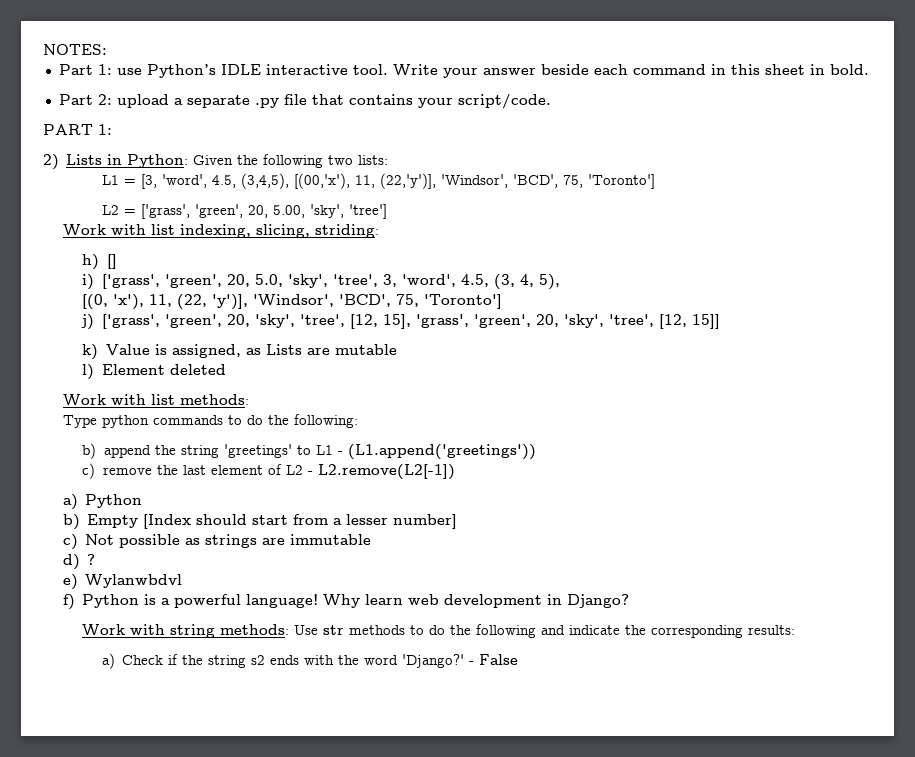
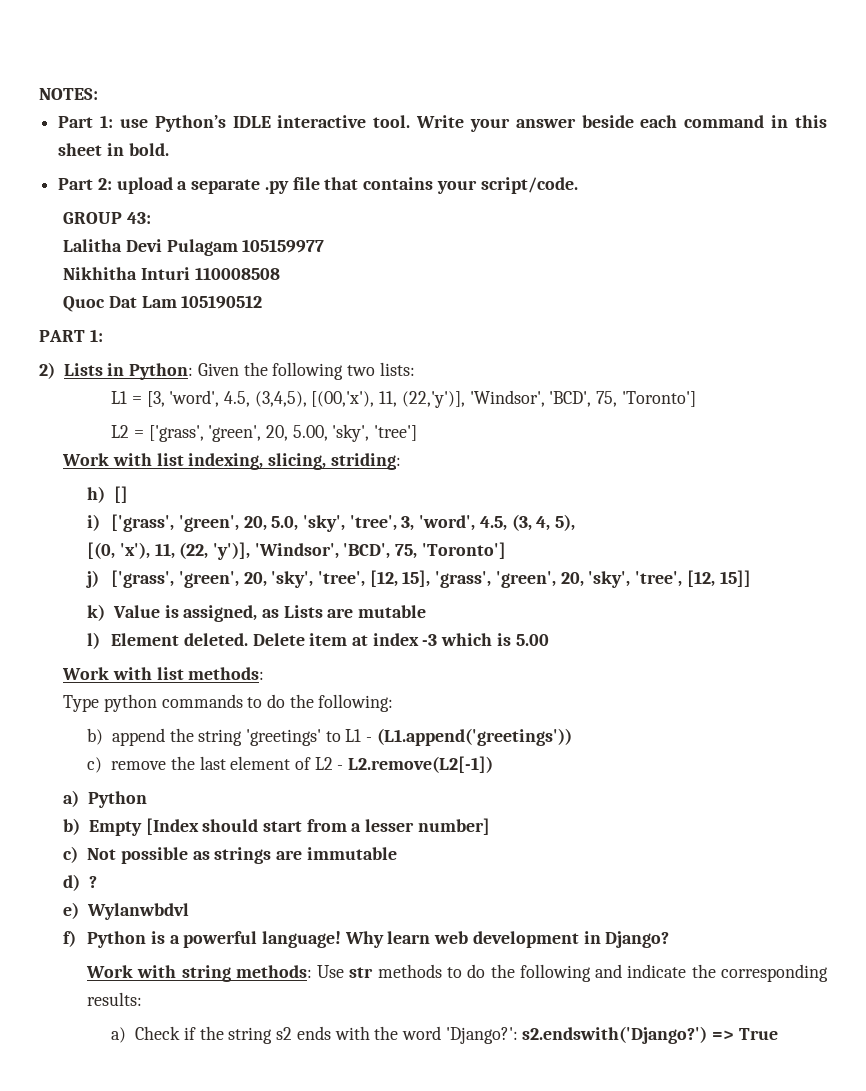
+ GROUP 43:
+ Lalitha Devi Pulagam 105159977
+ Nikhitha Inturi 110008508
+ Quoc Dat Lam 105190512
- l) Element deleted
+ l) Element deleted. Delete item at index -3 which is 5.00
- a) Check if the string s2 ends with the word 'Django?' - False
+ a) Check if the string s2 ends with the word 'Django?': s2.endswith('Django?') => True

